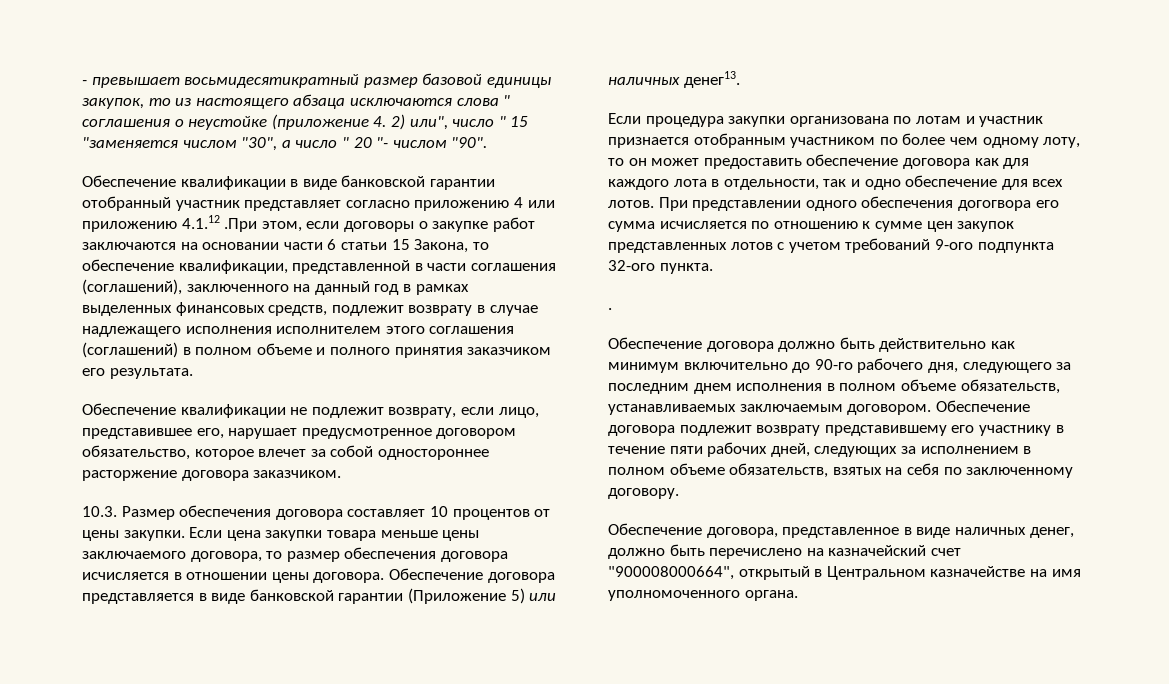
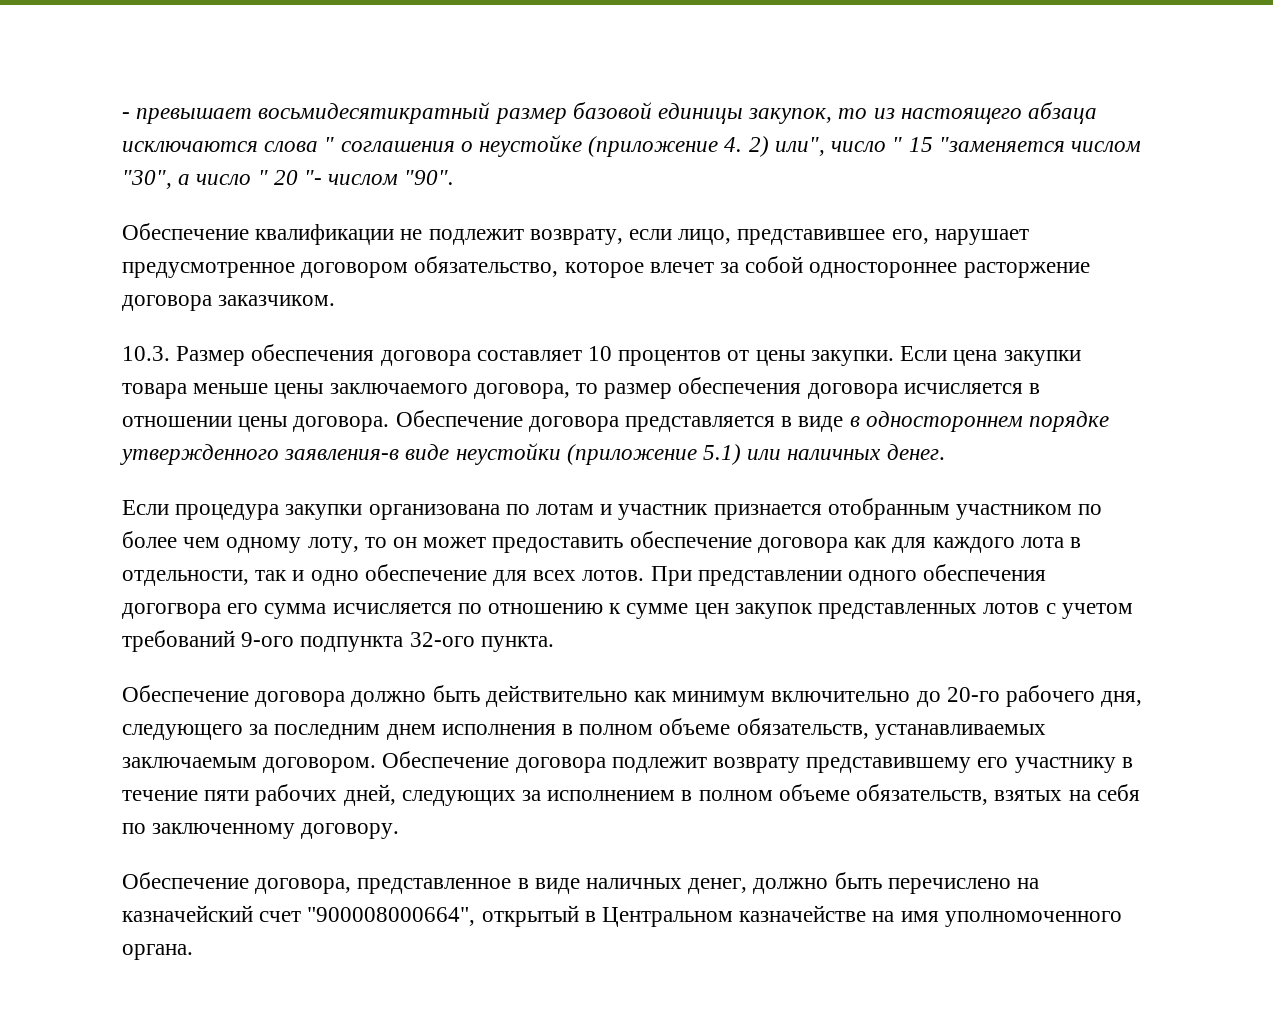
- Обеспечение квалификации в виде банковской гарантии отобранный участник представляет согласно приложению 4 или приложению 4.1.12 .При этом, если договоры о закупке работ заключаются на основании части 6 статьи 15 Закона, то обеспечение квалификации, представленной в части соглашения (соглашений), заключенного на данный год в рамках выделенных финансовых средств, подлежит возврату в случае надлежащего исполнения исполнителем этого соглашения (соглашений) в полном объеме и полного принятия заказчиком его результата.
- Обеспечение договора представляется в виде банковской гарантии (Приложение 5) или наличных денег13.
+ Обеспечение договора представляется в виде в одностороннем порядке утвержденного заявления-в виде неустойки (приложение 5.1) или наличных денег.
- .
- Обеспечение договора должно быть действительно как минимум включительно до 90-го рабочего дня, следующего за последним днем исполнения в полном объеме обязательств, устанавливаемых заключаемым договором.
+ Обеспечение договора должно быть действительно как минимум включительно до 20-го рабочего дня, следующего за последним днем исполнения в полном объеме обязательств, устанавливаемых заключаемым договором.

